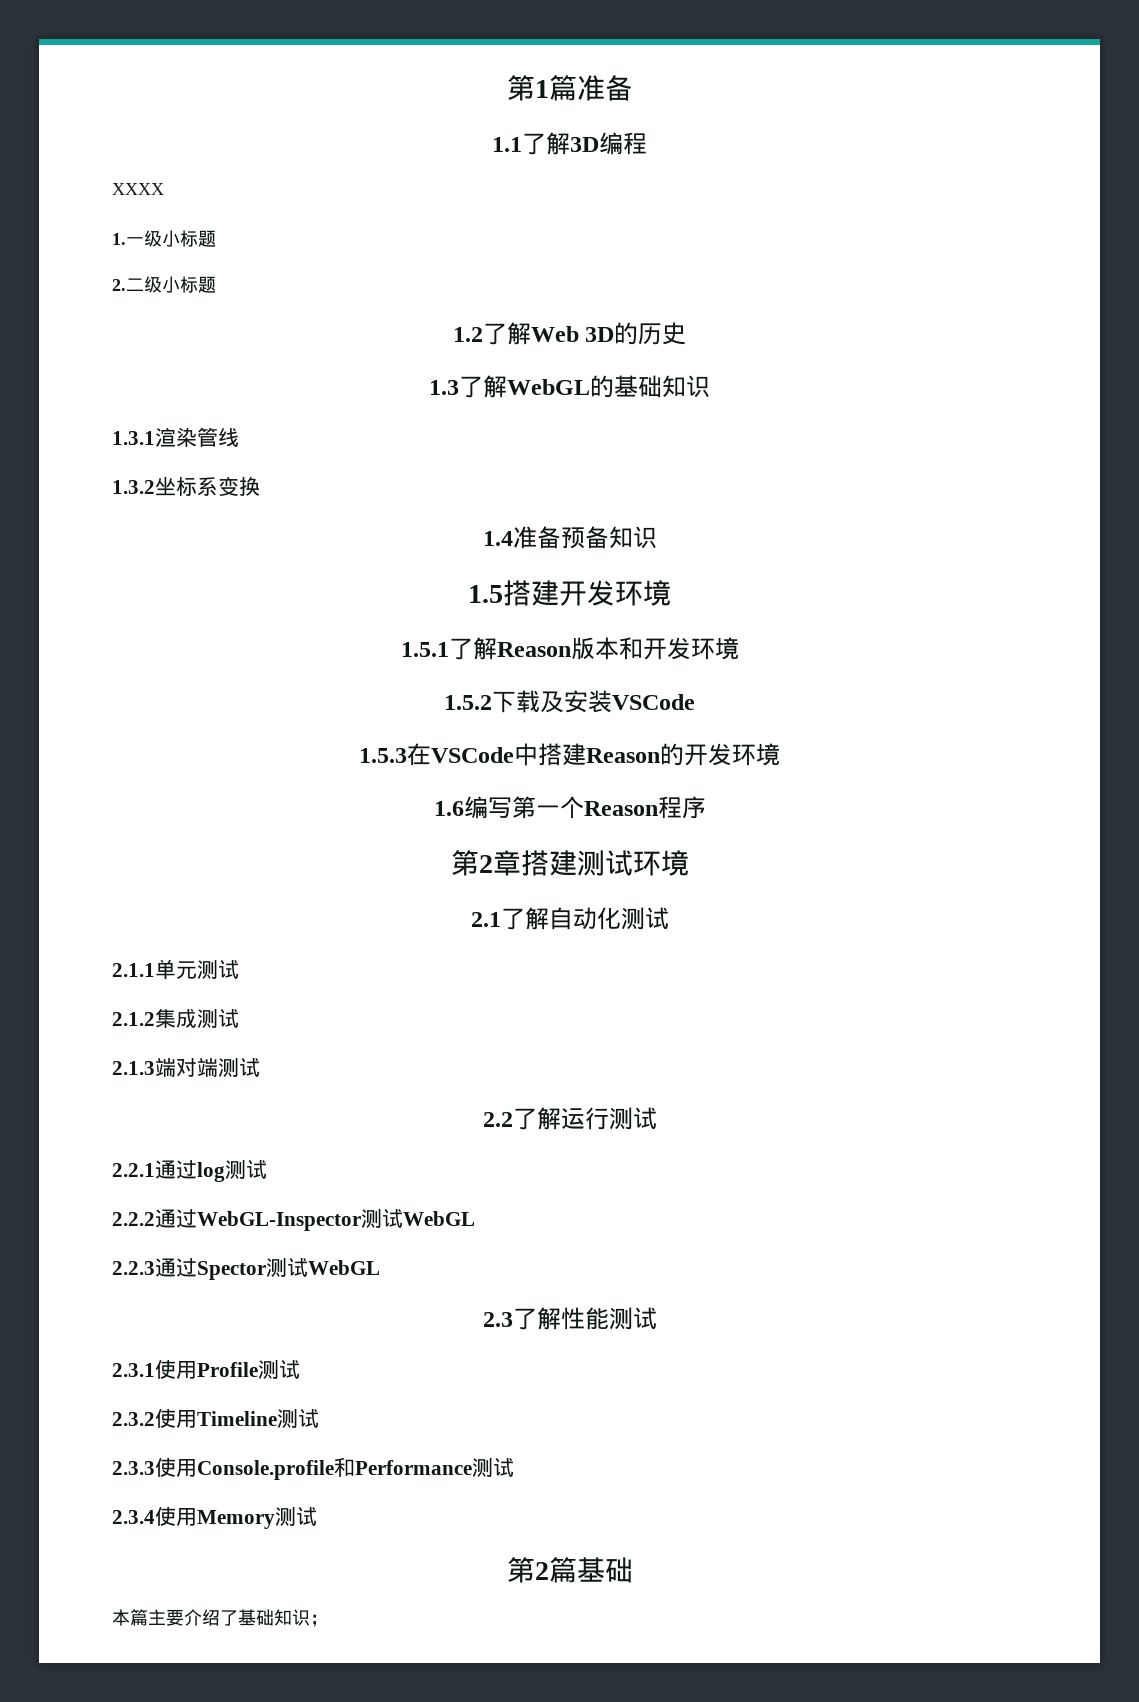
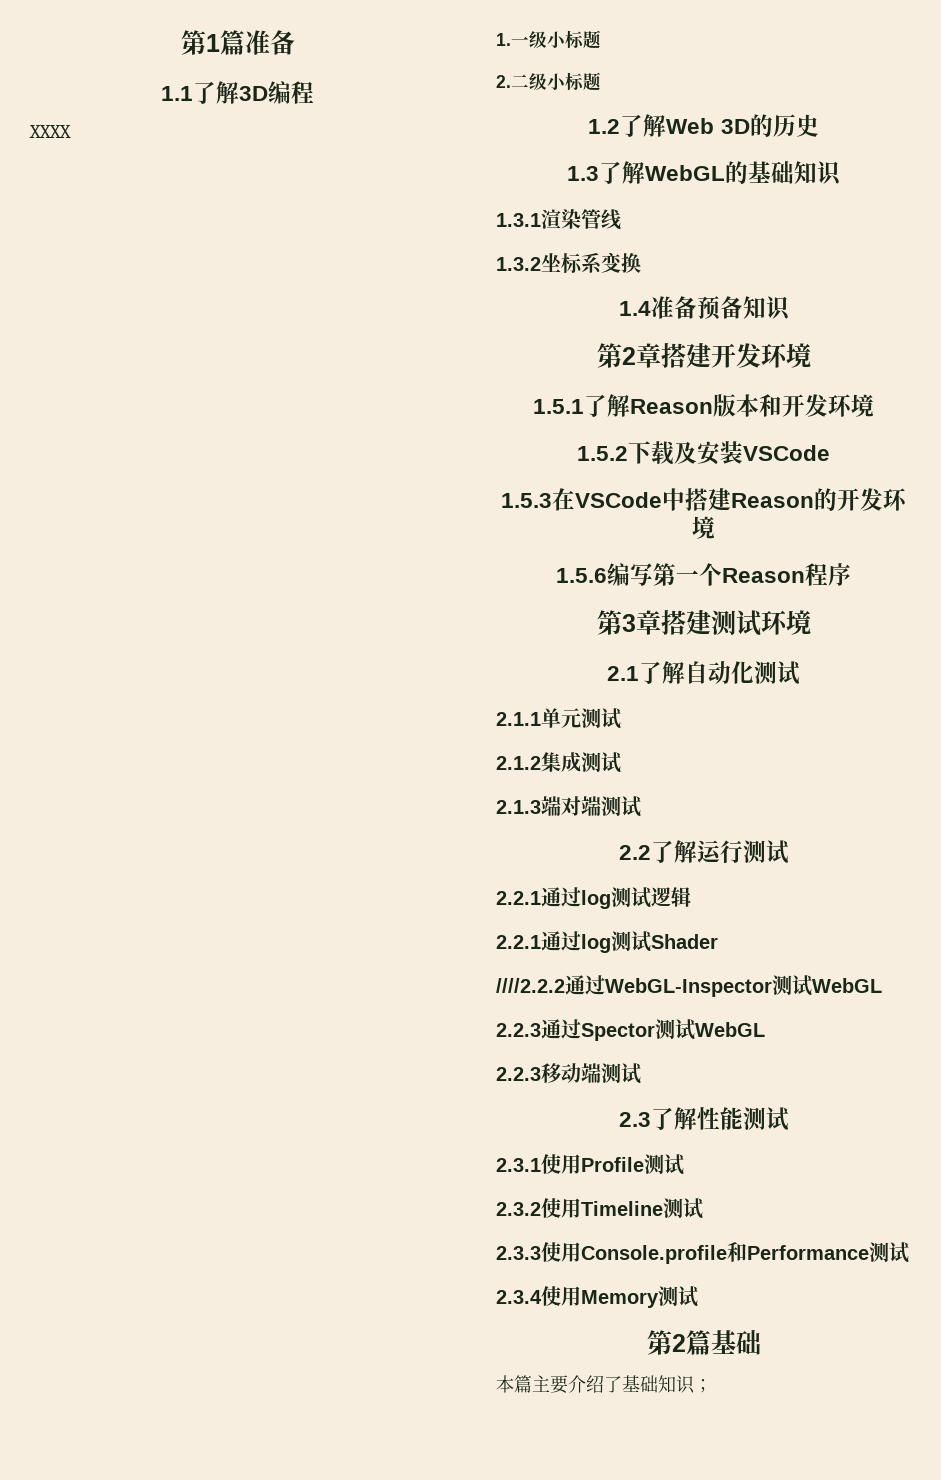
- 1.5搭建开发环境
+ 第2章搭建开发环境
- 1.6编写第一个Reason程序
+ 1.5.6编写第一个Reason程序
- 第2章搭建测试环境
+ 第3章搭建测试环境
- 2.2.1通过log测试
- 2.2.2通过WebGL-Inspector测试WebGL
+ 2.2.1通过log测试逻辑
+ 2.2.1通过log测试Shader
+ ////2.2.2通过WebGL-Inspector测试WebGL
+ 2.2.3移动端测试

